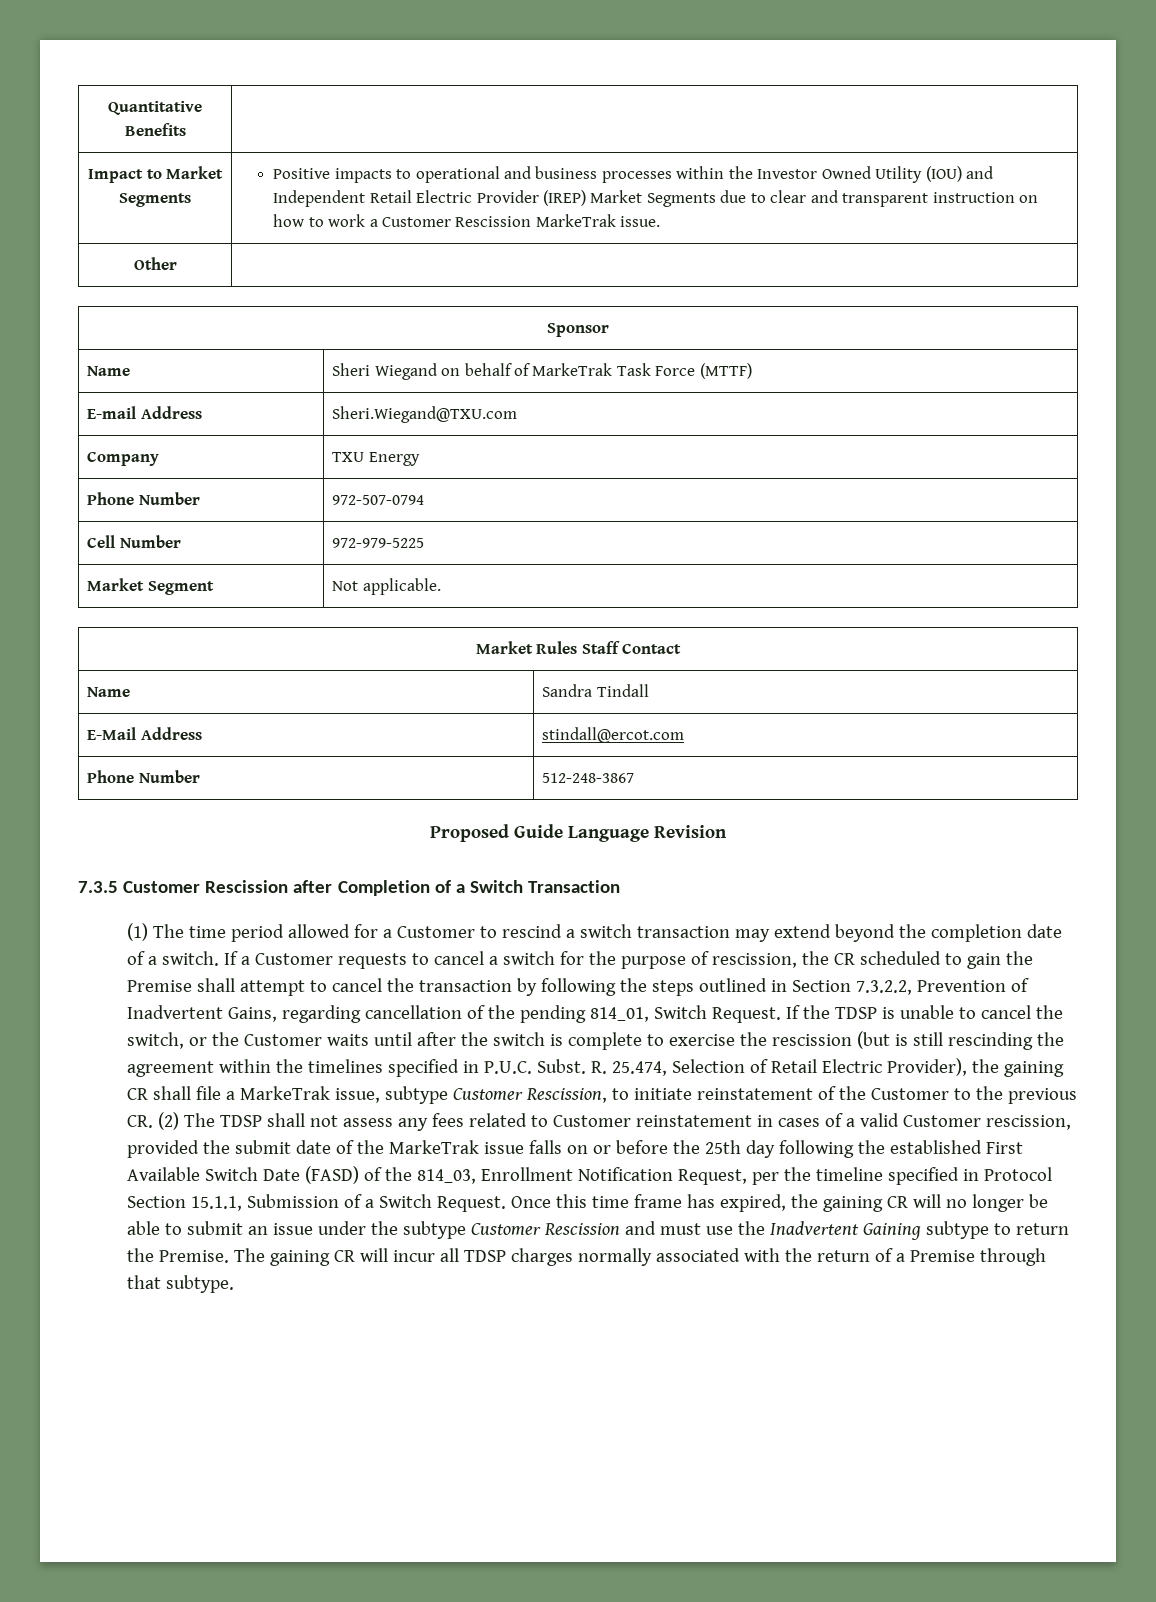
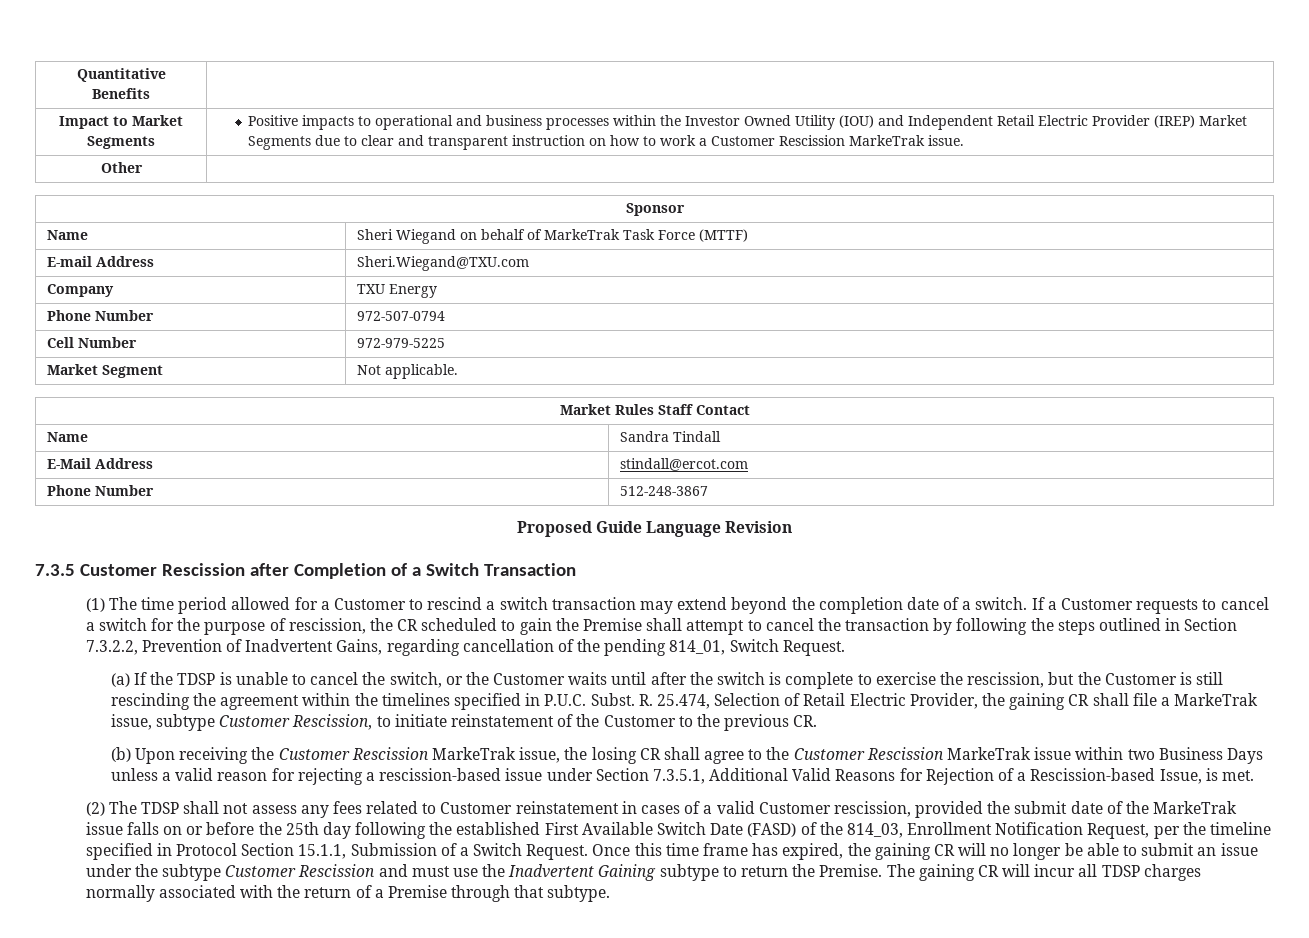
- If a Customer requests to cancel a switch for the purpose of rescission, the CR scheduled to gain the Premise shall attempt to cancel the transaction by following the steps outlined in Section 7.3.2.2, Prevention of Inadvertent Gains, regarding cancellation of the pending 814_01, Switch Request. If the TDSP is unable to cancel the switch, or the Customer waits until after the switch is complete to exercise the rescission (but is still rescinding the agreement within the timelines specified in P.U.C. Subst.
+ If a Customer requests to cancel a switch for the purpose of rescission, the CR scheduled to gain the Premise shall attempt to cancel the transaction by following the steps outlined in Section 7.3.2.2, Prevention of Inadvertent Gains, regarding cancellation of the pending 814_01, Switch Request.
+ (a) If the TDSP is unable to cancel the switch, or the Customer waits until after the switch is complete to exercise the rescission, but the Customer is still rescinding the agreement within the timelines specified in P.U.C. Subst.
- R. 25.474, Selection of Retail Electric Provider), the gaining CR shall file a MarkeTrak issue, subtype Customer Rescission, to initiate reinstatement of the Customer to the previous CR. (2) The TDSP shall not assess any fees related to Customer reinstatement in cases of a valid Customer rescission, provided the submit date of the MarkeTrak issue falls on or before the 25th day following the established First Available Switch Date (FASD) of the 814_03, Enrollment Notification Request, per the timeline specified in Protocol Section 15.1.1, Submission of a Switch Request.
+ R. 25.474, Selection of Retail Electric Provider, the gaining CR shall file a MarkeTrak issue, subtype Customer Rescission, to initiate reinstatement of the Customer to the previous CR.
+ (b) Upon receiving the Customer Rescission MarkeTrak issue, the losing CR shall agree to the Customer Rescission MarkeTrak issue within two Business Days unless a valid reason for rejecting a rescission-based issue under Section 7.3.5.1, Additional Valid Reasons for Rejection of a Rescission-based Issue, is met.
+ (2) The TDSP shall not assess any fees related to Customer reinstatement in cases of a valid Customer rescission, provided the submit date of the MarkeTrak issue falls on or before the 25th day following the established First Available Switch Date (FASD) of the 814_03, Enrollment Notification Request, per the timeline specified in Protocol Section 15.1.1, Submission of a Switch Request.

